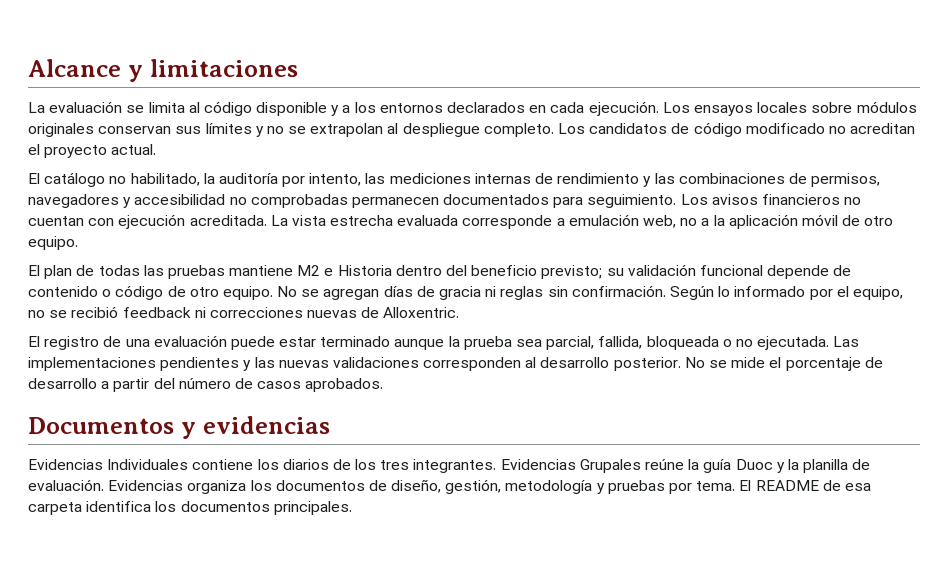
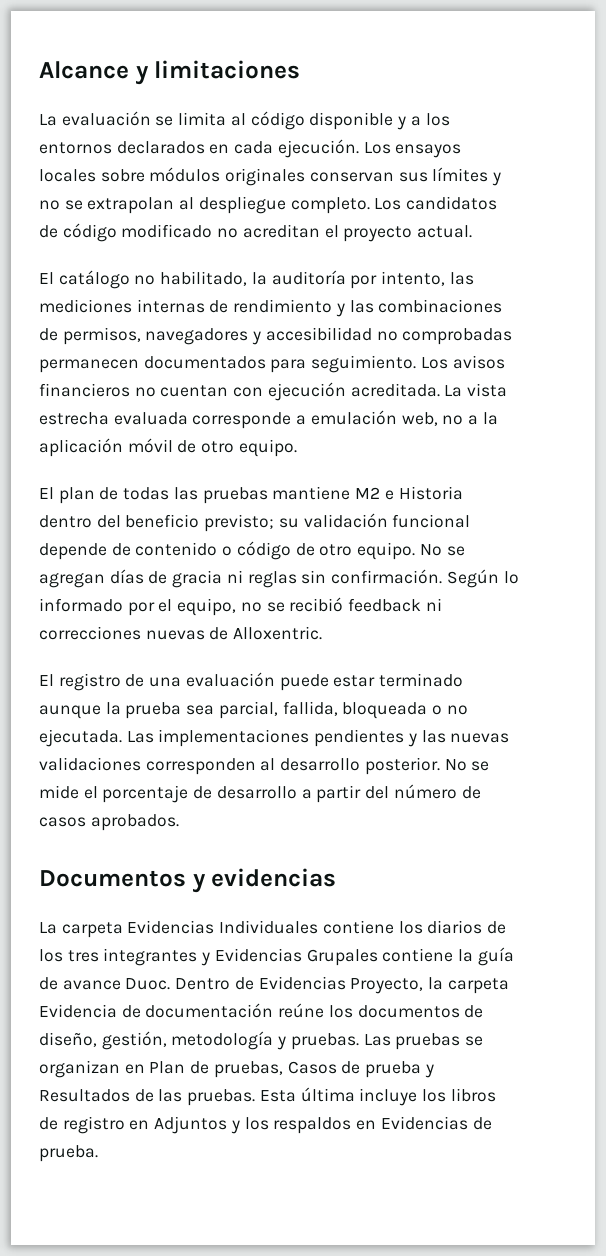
- Evidencias Individuales contiene los diarios de los tres integrantes. Evidencias Grupales reúne la guía Duoc y la planilla de evaluación. Evidencias organiza los documentos de diseño, gestión, metodología y pruebas por tema. El README de esa carpeta identifica los documentos principales.
+ La carpeta Evidencias Individuales contiene los diarios de los tres integrantes y Evidencias Grupales contiene la guía de avance Duoc. Dentro de Evidencias Proyecto, la carpeta Evidencia de documentación reúne los documentos de diseño, gestión, metodología y pruebas. Las pruebas se organizan en Plan de pruebas, Casos de prueba y Resultados de las pruebas. Esta última incluye los libros de registro en Adjuntos y los respaldos en Evidencias de prueba.

